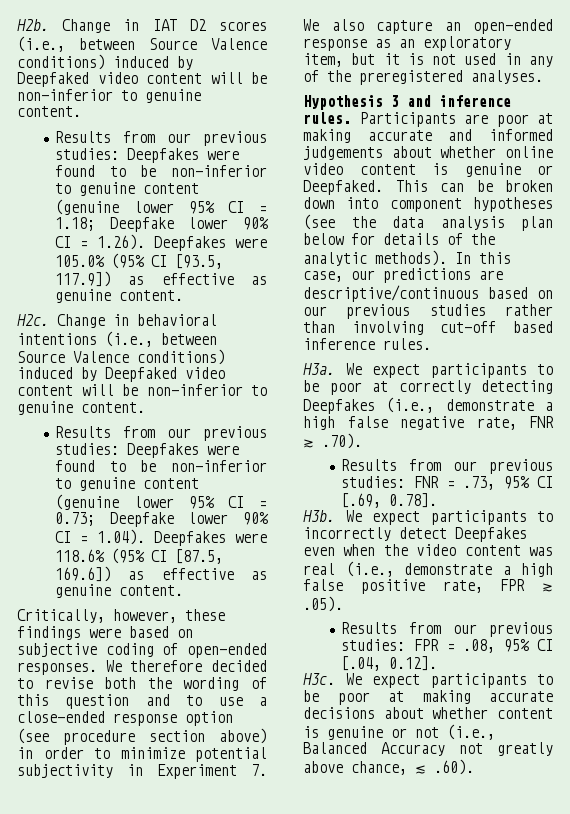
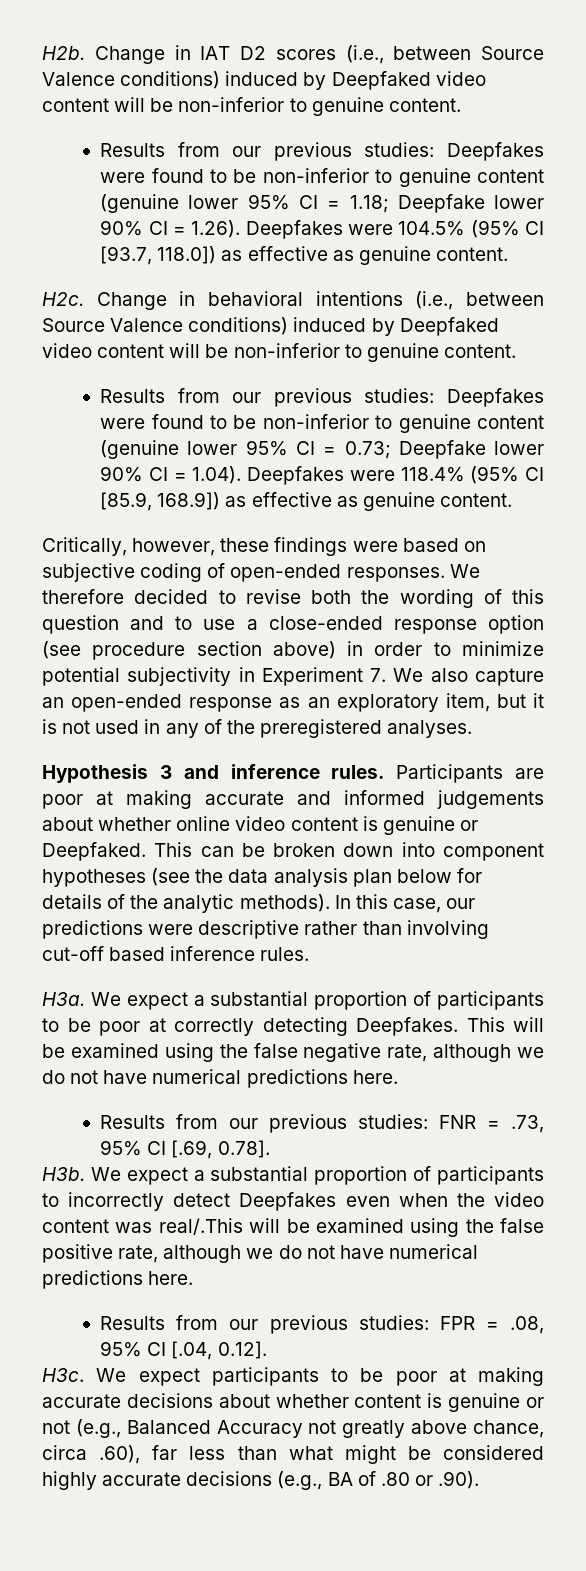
- Results from our previous studies: Deepfakes were found to be non-inferior to genuine content (genuine lower 95% CI = 1.18; Deepfake lower 90% CI = 1.26). Deepfakes were 105.0% (95% CI [93.5, 117.9]) as effective as genuine content.
+ Results from our previous studies: Deepfakes were found to be non-inferior to genuine content (genuine lower 95% CI = 1.18; Deepfake lower 90% CI = 1.26). Deepfakes were 104.5% (95% CI [93.7, 118.0]) as effective as genuine content.
- Results from our previous studies: Deepfakes were found to be non-inferior to genuine content (genuine lower 95% CI = 0.73; Deepfake lower 90% CI = 1.04). Deepfakes were 118.6% (95% CI [87.5, 169.6]) as effective as genuine content.
+ Results from our previous studies: Deepfakes were found to be non-inferior to genuine content (genuine lower 95% CI = 0.73; Deepfake lower 90% CI = 1.04). Deepfakes were 118.4% (95% CI [85.9, 168.9]) as effective as genuine content.
- In this case, our predictions are descriptive/continuous based on our previous studies rather than involving cut-off based inference rules.
+ In this case, our predictions were descriptive rather than involving cut-off based inference rules.
- H3a. We expect participants to be poor at correctly detecting Deepfakes (i.e., demonstrate a high false negative rate, FNR ≳ .70).
+ H3a. We expect a substantial proportion of participants to be poor at correctly detecting Deepfakes. This will be examined using the false negative rate, although we do not have numerical predictions here.
- H3b. We expect participants to incorrectly detect Deepfakes even when the video content was real (i.e., demonstrate a high false positive rate, FPR ≳ .05).
+ H3b. We expect a substantial proportion of participants to incorrectly detect Deepfakes even when the video content was real/.This will be examined using the false positive rate, although we do not have numerical predictions here.
- H3c. We expect participants to be poor at making accurate decisions about whether content is genuine or not (i.e., Balanced Accuracy not greatly above chance, ≲ .60).
+ H3c. We expect participants to be poor at making accurate decisions about whether content is genuine or not (e.g., Balanced Accuracy not greatly above chance, circa .60), far less than what might be considered highly accurate decisions (e.g., BA of .80 or .90).

